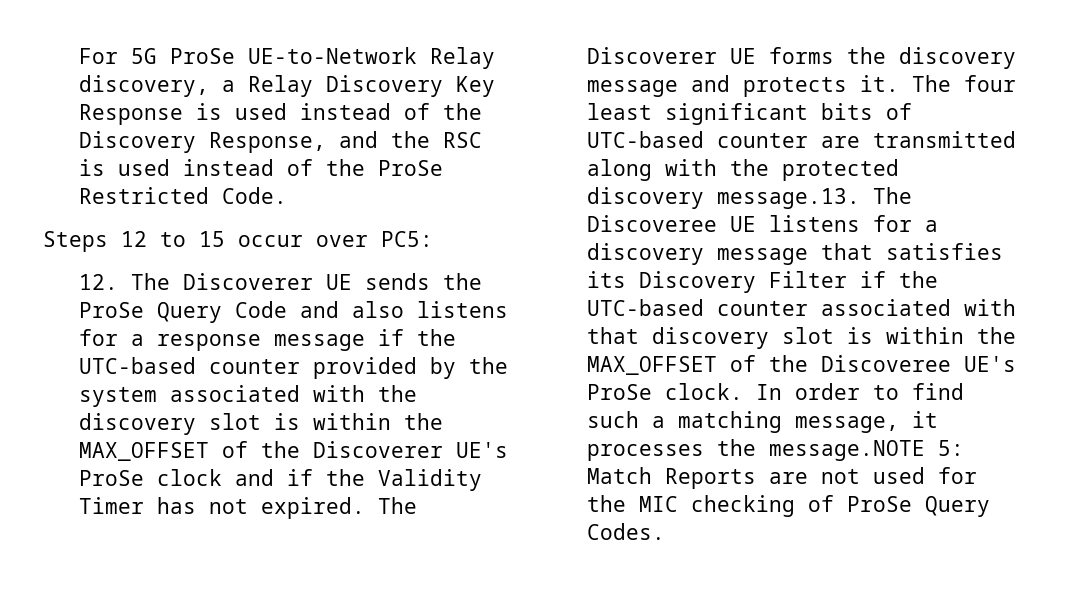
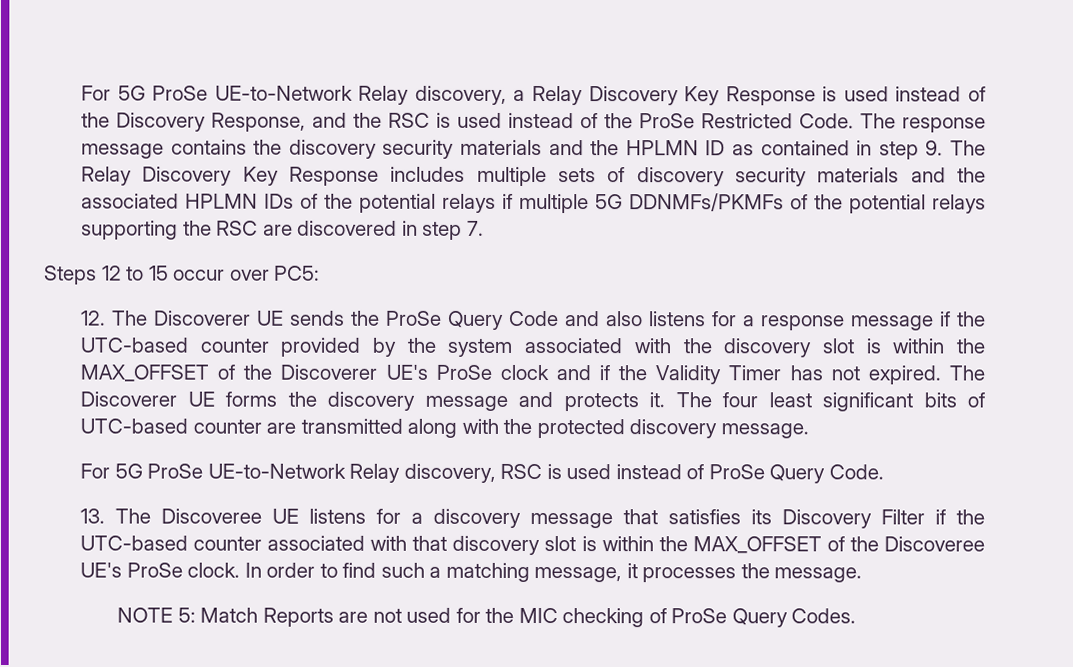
+ The response message contains the discovery security materials and the HPLMN ID as contained in step 9. The Relay Discovery Key Response includes multiple sets of discovery security materials and the associated HPLMN IDs of the potential relays if multiple 5G DDNMFs/PKMFs of the potential relays supporting the RSC are discovered in step 7.
- The four least significant bits of UTC-based counter are transmitted along with the protected discovery message.13. The Discoveree UE listens for a discovery message that satisfies its Discovery Filter if the UTC-based counter associated with that discovery slot is within the MAX_OFFSET of the Discoveree UE's ProSe clock.
+ The four least significant bits of UTC-based counter are transmitted along with the protected discovery message.
+ For 5G ProSe UE-to-Network Relay discovery, RSC is used instead of ProSe Query Code.
+ 13. The Discoveree UE listens for a discovery message that satisfies its Discovery Filter if the UTC-based counter associated with that discovery slot is within the MAX_OFFSET of the Discoveree UE's ProSe clock.
- In order to find such a matching message, it processes the message.NOTE 5: Match Reports are not used for the MIC checking of ProSe Query Codes.
+ In order to find such a matching message, it processes the message.
+ NOTE 5: Match Reports are not used for the MIC checking of ProSe Query Codes.

